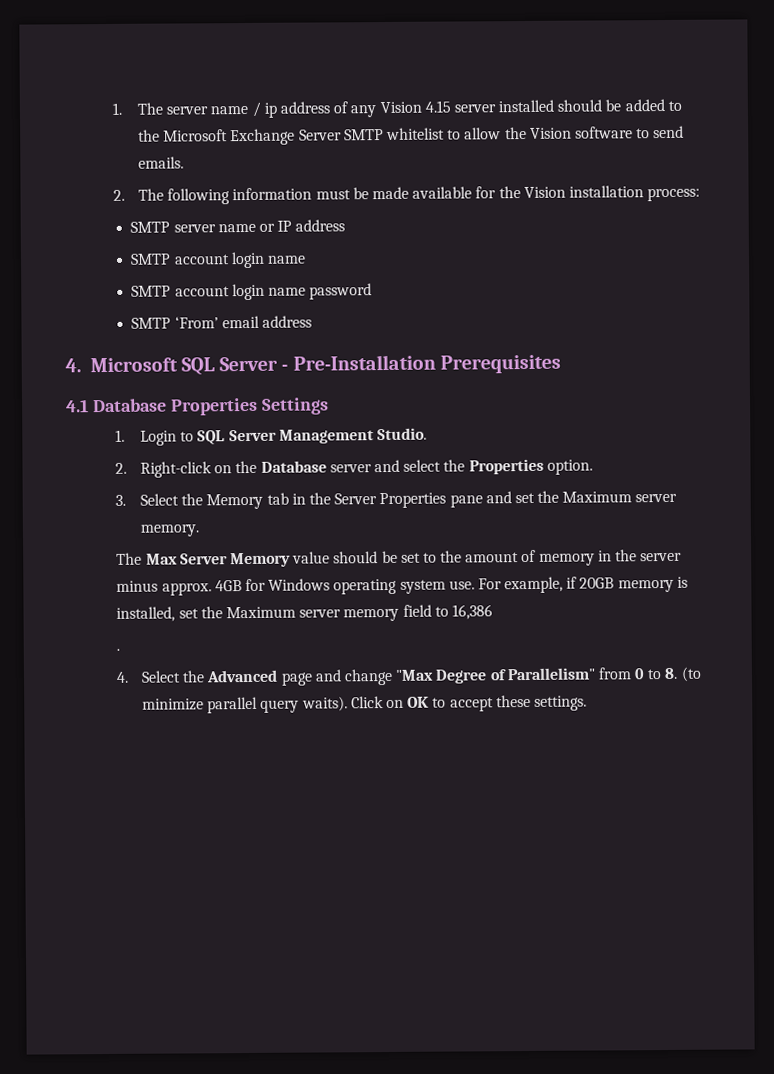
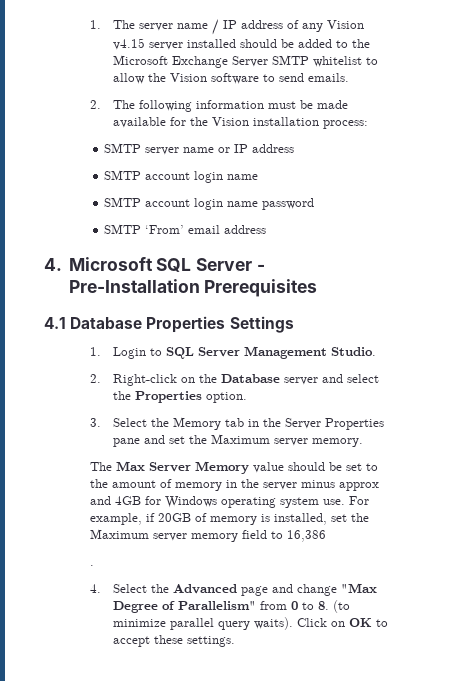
- 1. The server name / ip address of any Vision 4.15 server installed should be added to the Microsoft Exchange Server SMTP whitelist to allow the Vision software to send emails.
+ 1. The server name / IP address of any Vision v4.15 server installed should be added to the Microsoft Exchange Server SMTP whitelist to allow the Vision software to send emails.
- The Max Server Memory value should be set to the amount of memory in the server minus approx. 4GB for Windows operating system use.
+ The Max Server Memory value should be set to the amount of memory in the server minus approx and 4GB for Windows operating system use.
- For example, if 20GB memory is installed, set the Maximum server memory field to 16,386
+ For example, if 20GB of memory is installed, set the Maximum server memory field to 16,386

